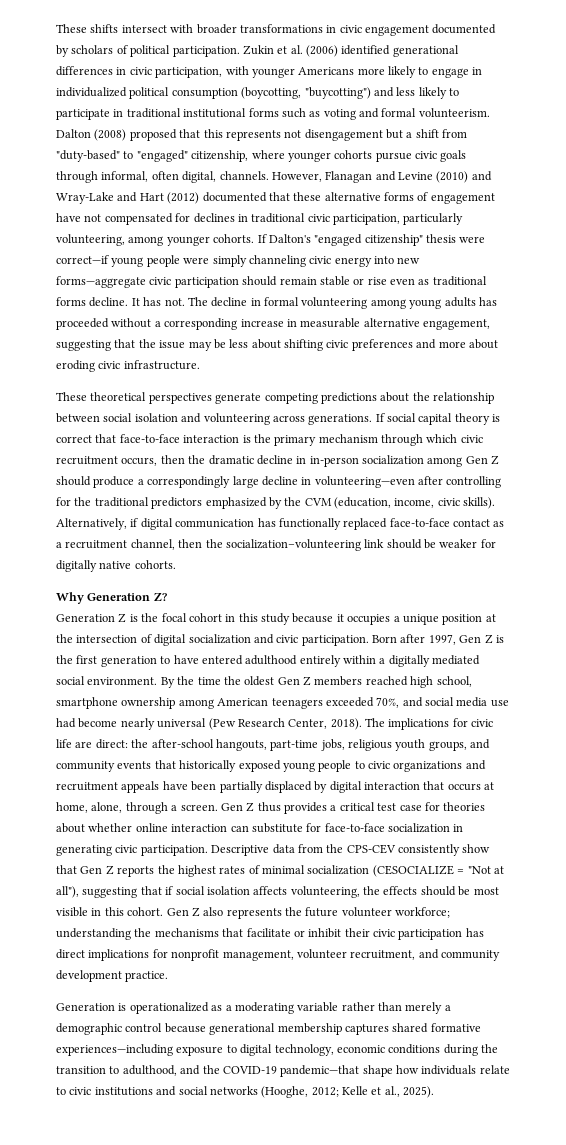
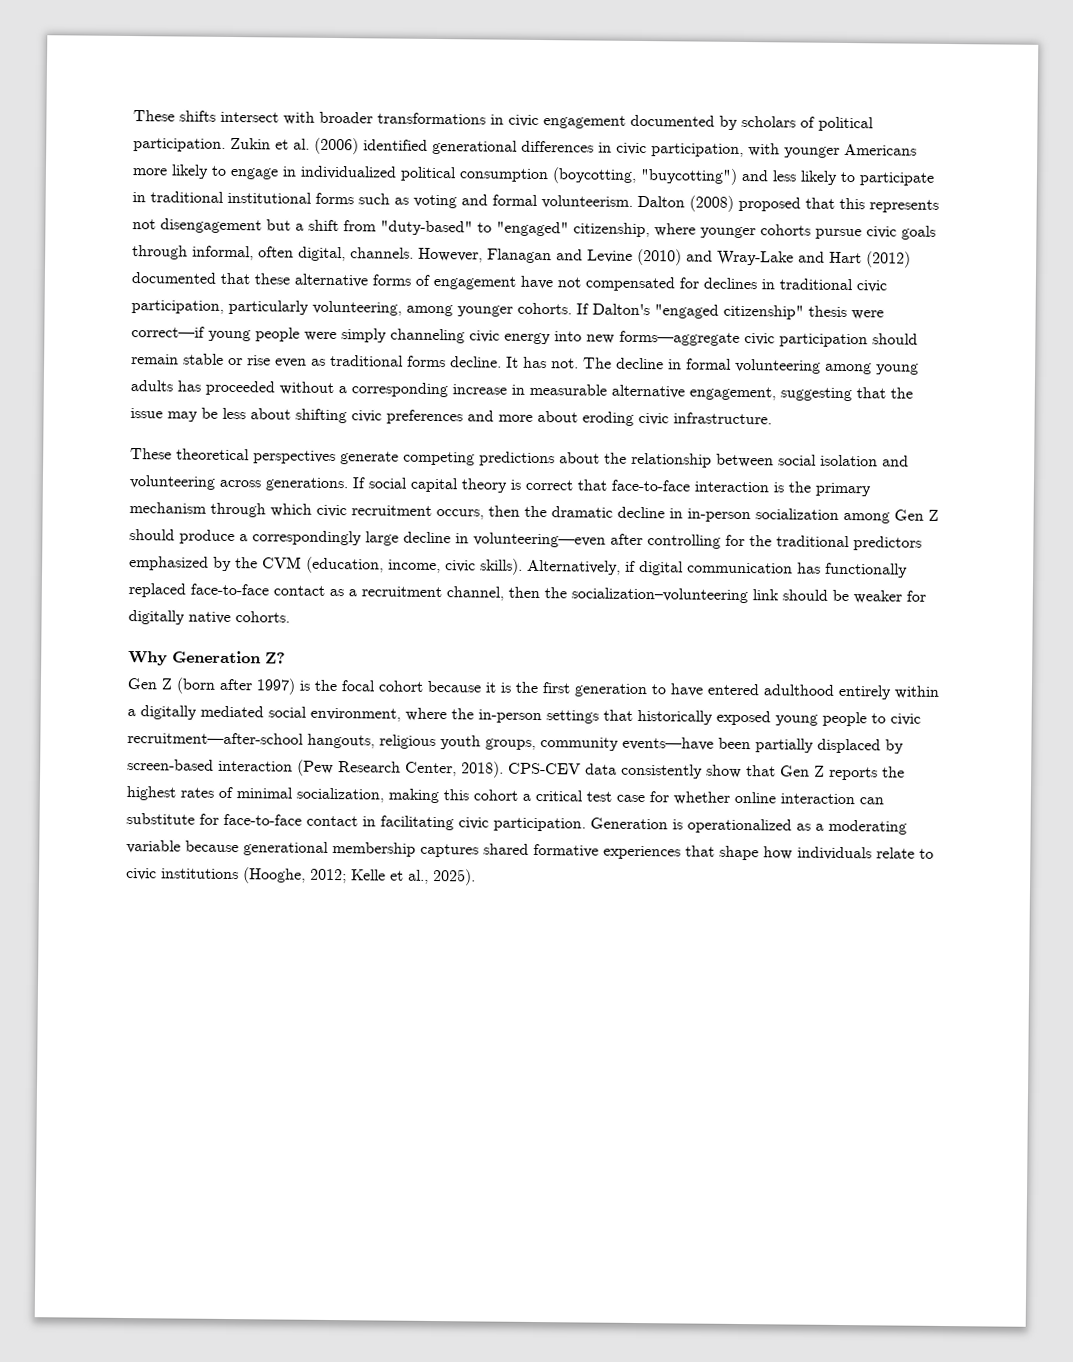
- Generation Z is the focal cohort in this study because it occupies a unique position at the intersection of digital socialization and civic participation. Born after 1997, Gen Z is the first generation to have entered adulthood entirely within a digitally mediated social environment. By the time the oldest Gen Z members reached high school, smartphone ownership among American teenagers exceeded 70%, and social media use had become nearly universal (Pew Research Center, 2018). The implications for civic life are direct: the after-school hangouts, part-time jobs, religious youth groups, and community events that historically exposed young people to civic organizations and recruitment appeals have been partially displaced by digital interaction that occurs at home, alone, through a screen. Gen Z thus provides a critical test case for theories about whether online interaction can substitute for face-to-face socialization in generating civic participation. Descriptive data from the CPS-CEV consistently show that Gen Z reports the highest rates of minimal socialization (CESOCIALIZE = "Not at all"), suggesting that if social isolation affects volunteering, the effects should be most visible in this cohort. Gen Z also represents the future volunteer workforce; understanding the mechanisms that facilitate or inhibit their civic participation has direct implications for nonprofit management, volunteer recruitment, and community development practice.
- Generation is operationalized as a moderating variable rather than merely a demographic control because generational membership captures shared formative experiences—including exposure to digital technology, economic conditions during the transition to adulthood, and the COVID-19 pandemic—that shape how individuals relate to civic institutions and social networks (Hooghe, 2012; Kelle et al., 2025).
+ Gen Z (born after 1997) is the focal cohort because it is the first generation to have entered adulthood entirely within a digitally mediated social environment, where the in-person settings that historically exposed young people to civic recruitment—after-school hangouts, religious youth groups, community events—have been partially displaced by screen-based interaction (Pew Research Center, 2018). CPS-CEV data consistently show that Gen Z reports the highest rates of minimal socialization, making this cohort a critical test case for whether online interaction can substitute for face-to-face contact in facilitating civic participation. Generation is operationalized as a moderating variable because generational membership captures shared formative experiences that shape how individuals relate to civic institutions (Hooghe, 2012; Kelle et al., 2025).

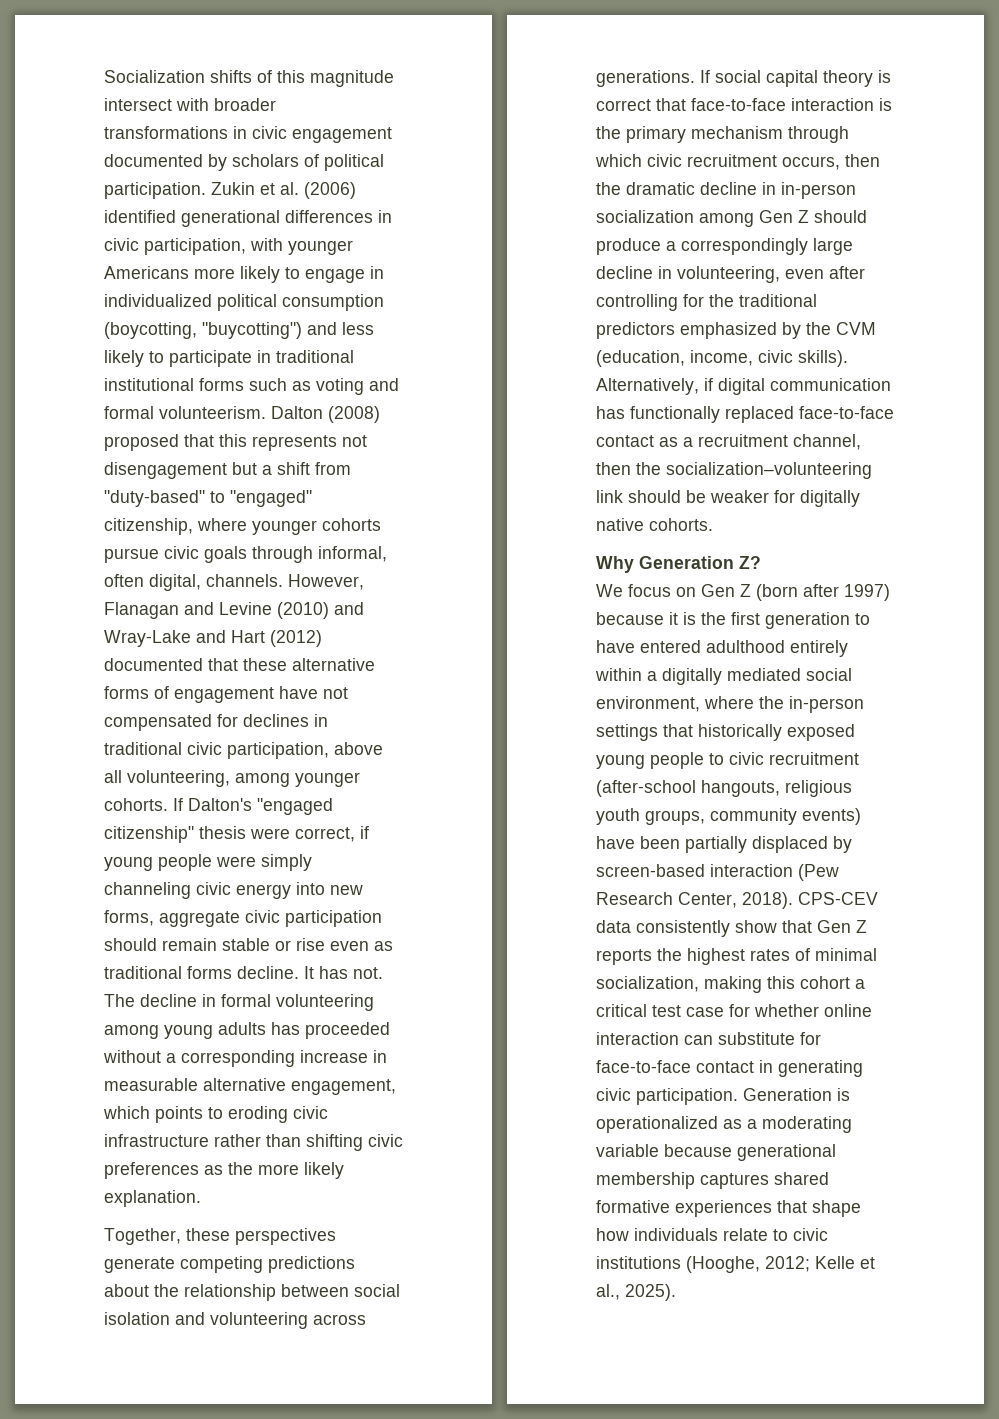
- These shifts intersect with broader transformations in civic engagement documented by scholars of political participation.
+ Socialization shifts of this magnitude intersect with broader transformations in civic engagement documented by scholars of political participation.
- However, Flanagan and Levine (2010) and Wray-Lake and Hart (2012) documented that these alternative forms of engagement have not compensated for declines in traditional civic participation, particularly volunteering, among younger cohorts.
+ However, Flanagan and Levine (2010) and Wray-Lake and Hart (2012) documented that these alternative forms of engagement have not compensated for declines in traditional civic participation, above all volunteering, among younger cohorts.
- If Dalton's "engaged citizenship" thesis were correct—if young people were simply channeling civic energy into new forms—aggregate civic participation should remain stable or rise even as traditional forms decline.
+ If Dalton's "engaged citizenship" thesis were correct, if young people were simply channeling civic energy into new forms, aggregate civic participation should remain stable or rise even as traditional forms decline.
- The decline in formal volunteering among young adults has proceeded without a corresponding increase in measurable alternative engagement, suggesting that the issue may be less about shifting civic preferences and more about eroding civic infrastructure.
- These theoretical perspectives generate competing predictions about the relationship between social isolation and volunteering across generations.
+ The decline in formal volunteering among young adults has proceeded without a corresponding increase in measurable alternative engagement, which points to eroding civic infrastructure rather than shifting civic preferences as the more likely explanation.
+ Together, these perspectives generate competing predictions about the relationship between social isolation and volunteering across generations.
- If social capital theory is correct that face-to-face interaction is the primary mechanism through which civic recruitment occurs, then the dramatic decline in in-person socialization among Gen Z should produce a correspondingly large decline in volunteering—even after controlling for the traditional predictors emphasized by the CVM (education, income, civic skills).
+ If social capital theory is correct that face-to-face interaction is the primary mechanism through which civic recruitment occurs, then the dramatic decline in in-person socialization among Gen Z should produce a correspondingly large decline in volunteering, even after controlling for the traditional predictors emphasized by the CVM (education, income, civic skills).
- Gen Z (born after 1997) is the focal cohort because it is the first generation to have entered adulthood entirely within a digitally mediated social environment, where the in-person settings that historically exposed young people to civic recruitment—after-school hangouts, religious youth groups, community events—have been partially displaced by screen-based interaction (Pew Research Center, 2018).
+ We focus on Gen Z (born after 1997) because it is the first generation to have entered adulthood entirely within a digitally mediated social environment, where the in-person settings that historically exposed young people to civic recruitment (after-school hangouts, religious youth groups, community events) have been partially displaced by screen-based interaction (Pew Research Center, 2018).
- CPS-CEV data consistently show that Gen Z reports the highest rates of minimal socialization, making this cohort a critical test case for whether online interaction can substitute for face-to-face contact in facilitating civic participation.
+ CPS-CEV data consistently show that Gen Z reports the highest rates of minimal socialization, making this cohort a critical test case for whether online interaction can substitute for face-to-face contact in generating civic participation.

